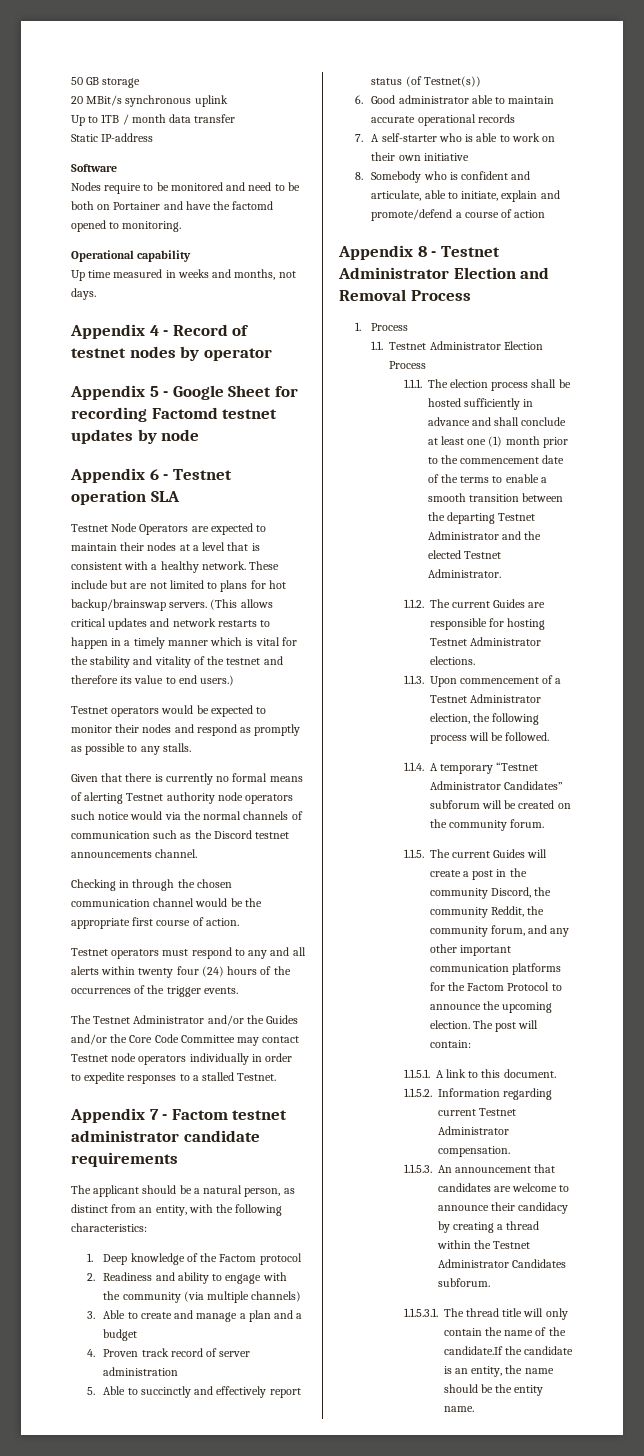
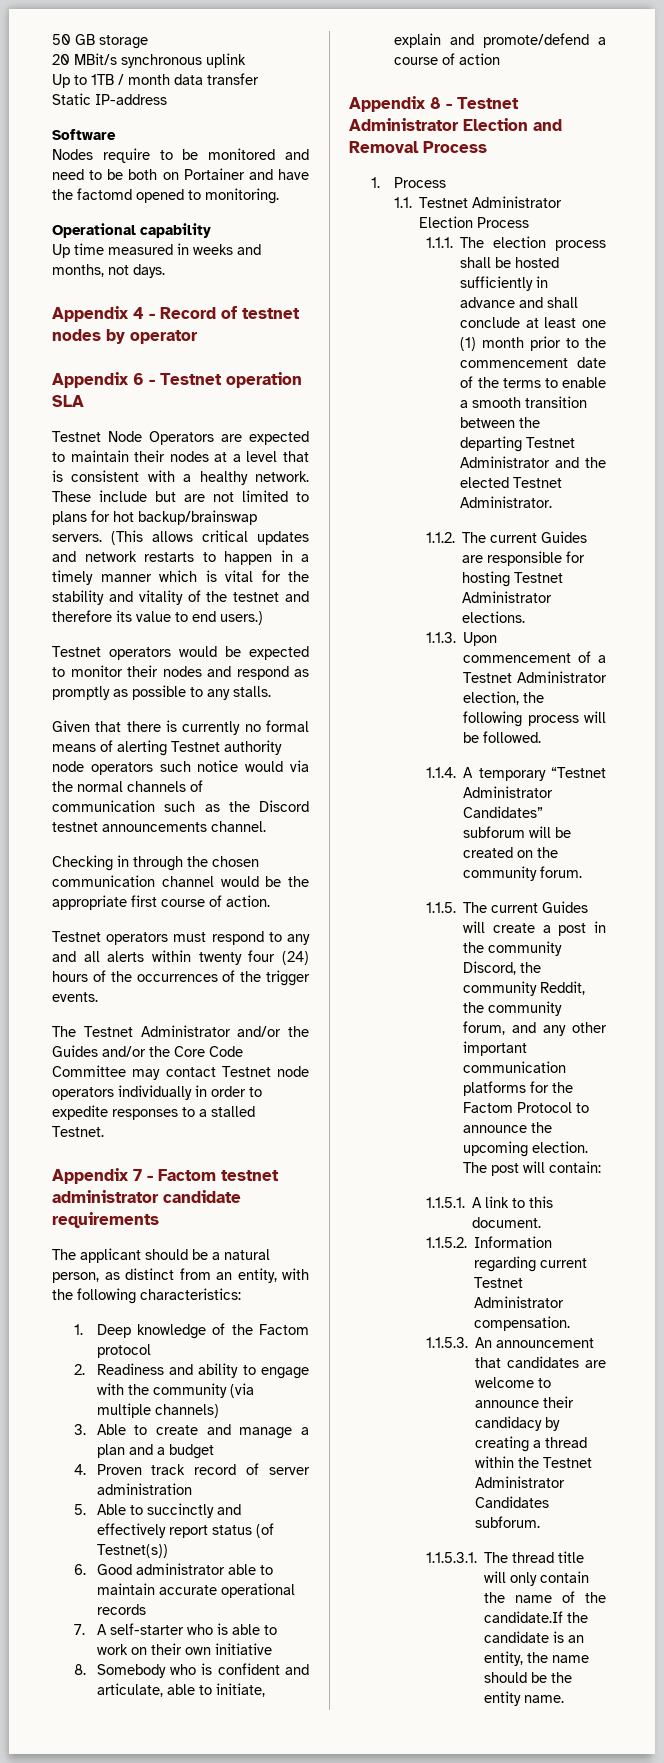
- Appendix 5 - Google Sheet for recording Factomd testnet updates by node

